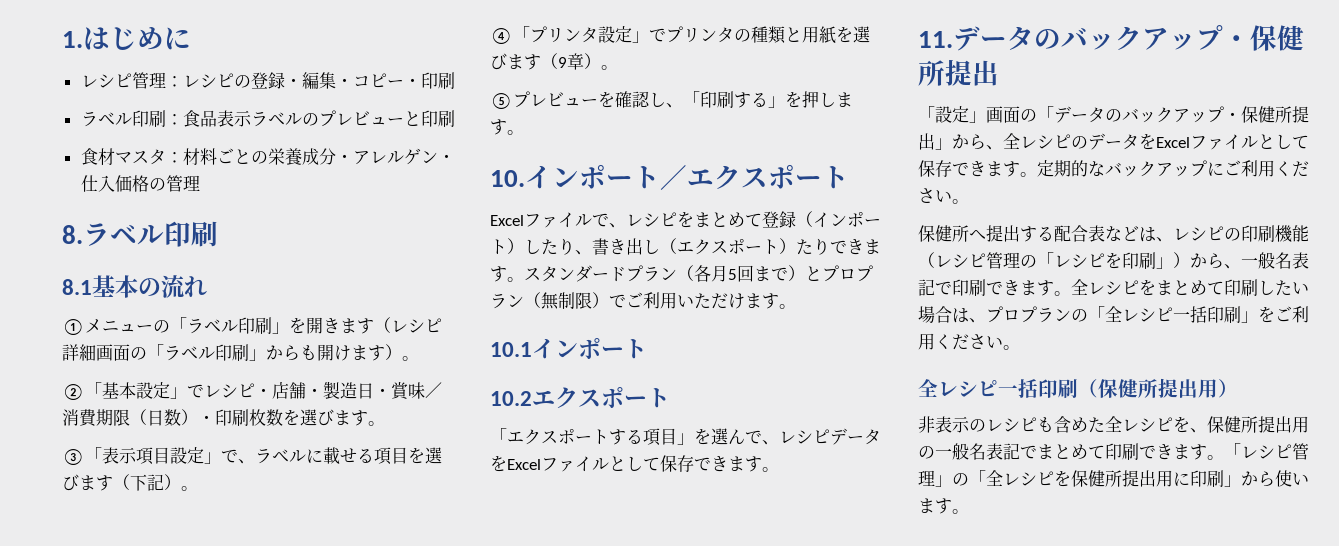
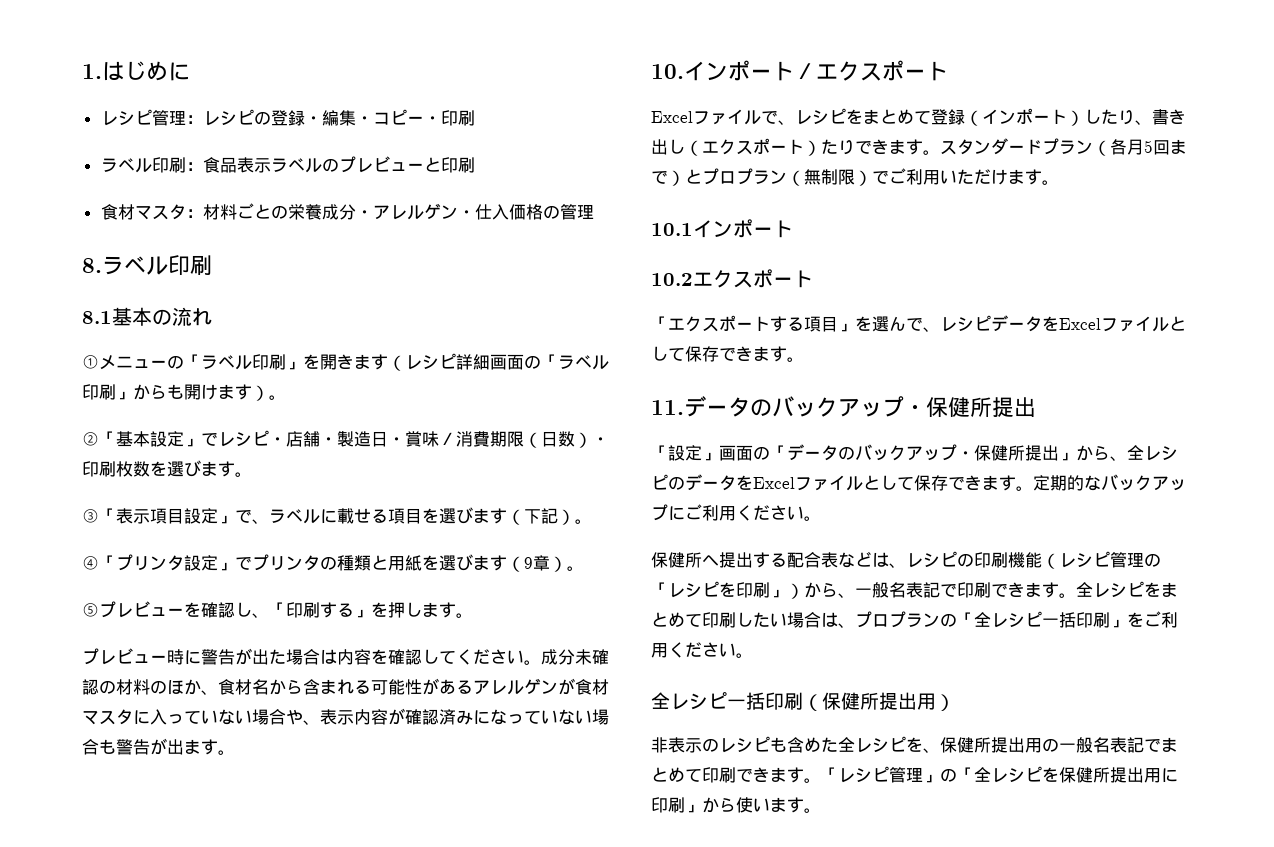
+ プレビュー時に警告が出た場合は内容を確認してください。成分未確認の材料のほか、食材名から含まれる可能性があるアレルゲンが食材マスタに入っていない場合や、表示内容が確認済みになっていない場合も警告が出ます。

